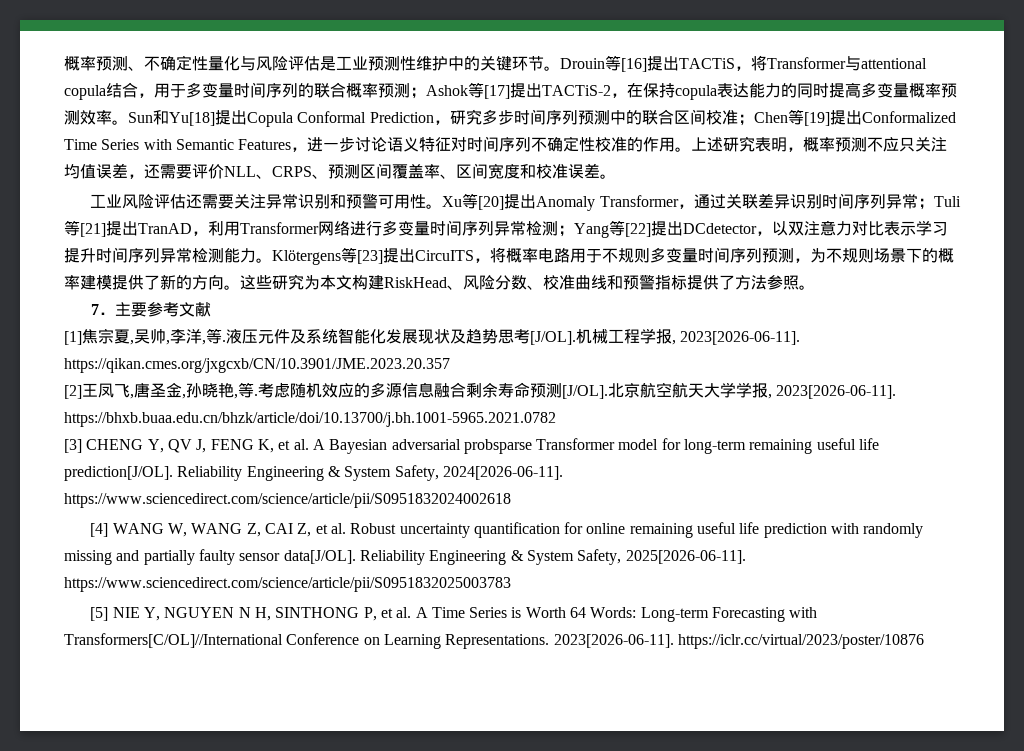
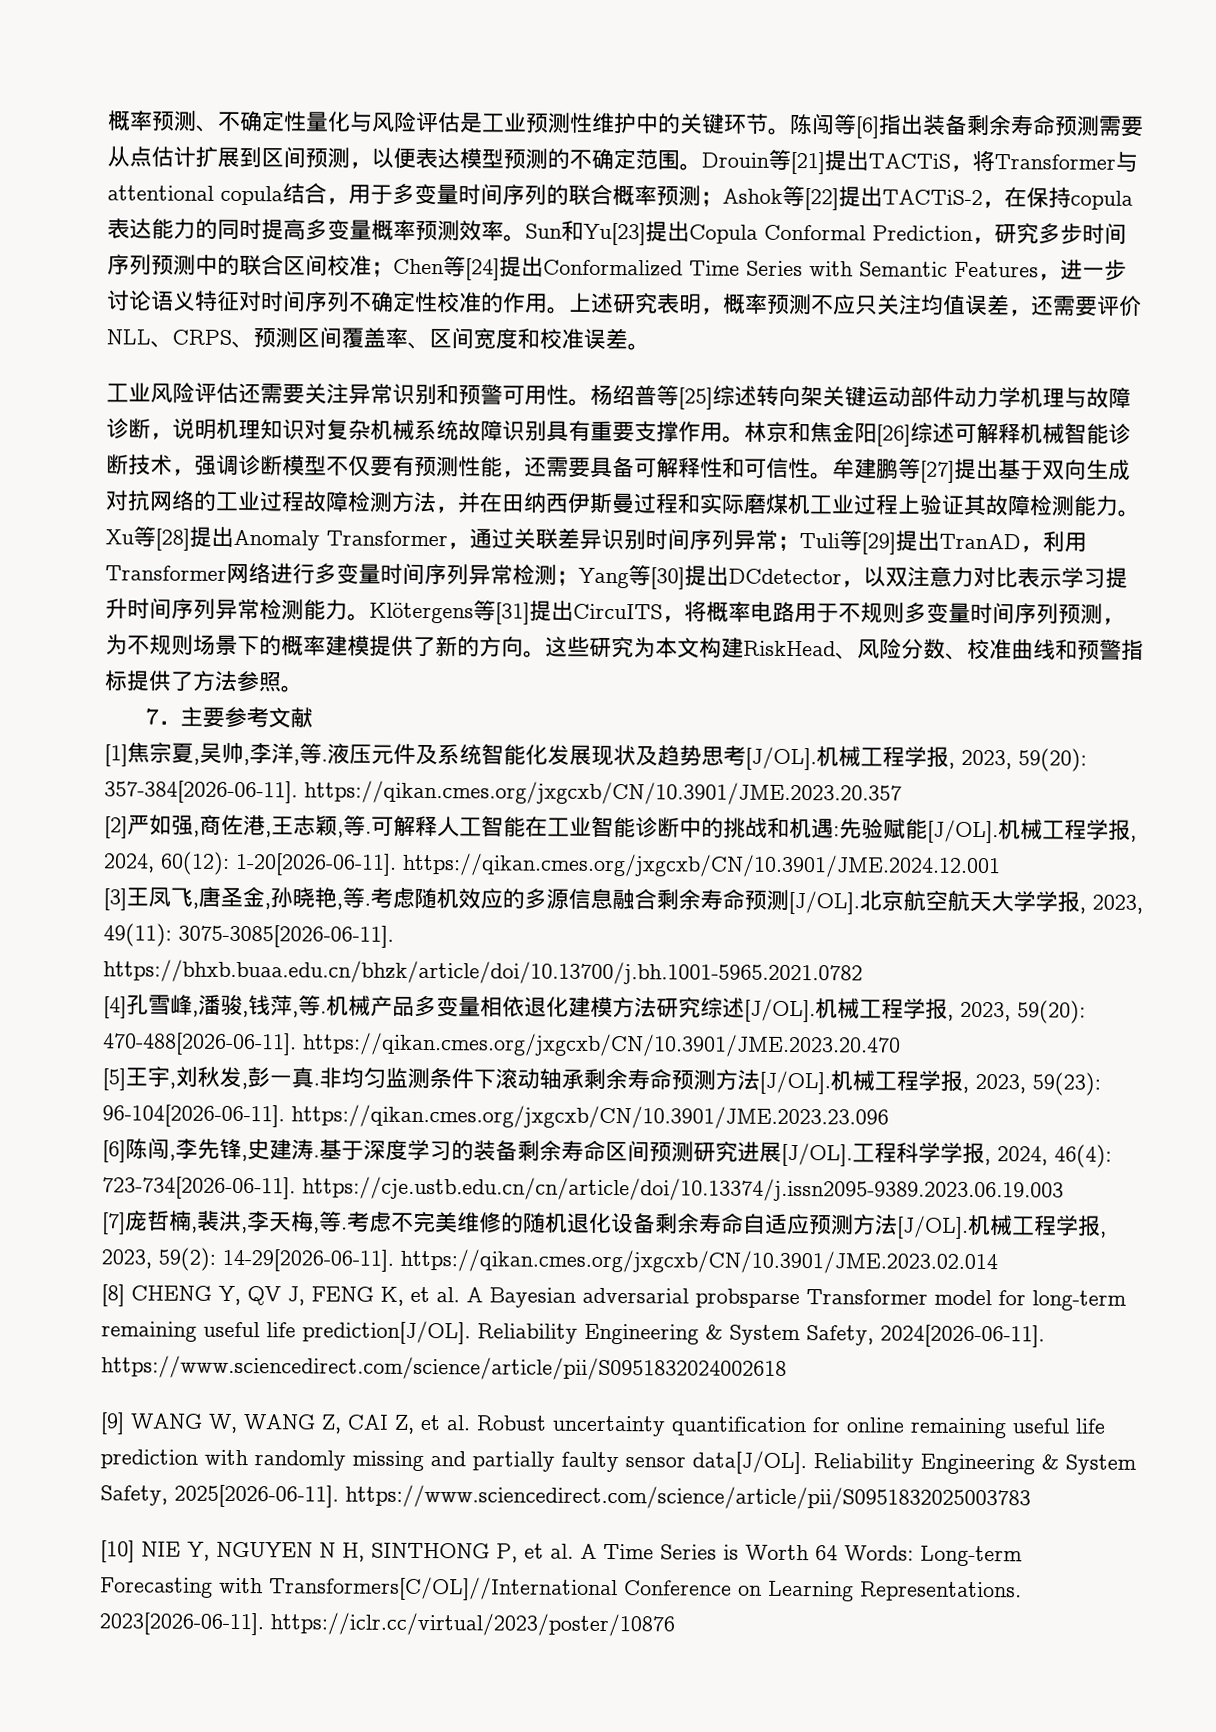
- Drouin等[16]提出TACTiS，将Transformer与attentional copula结合，用于多变量时间序列的联合概率预测；Ashok等[17]提出TACTiS-2，在保持copula表达能力的同时提高多变量概率预测效率。
+ 陈闯等[6]指出装备剩余寿命预测需要从点估计扩展到区间预测，以便表达模型预测的不确定范围。Drouin等[21]提出TACTiS，将Transformer与attentional copula结合，用于多变量时间序列的联合概率预测；Ashok等[22]提出TACTiS-2，在保持copula表达能力的同时提高多变量概率预测效率。
- Sun和Yu[18]提出Copula Conformal Prediction，研究多步时间序列预测中的联合区间校准；Chen等[19]提出Conformalized Time Series with Semantic Features，进一步讨论语义特征对时间序列不确定性校准的作用。
+ Sun和Yu[23]提出Copula Conformal Prediction，研究多步时间序列预测中的联合区间校准；Chen等[24]提出Conformalized Time Series with Semantic Features，进一步讨论语义特征对时间序列不确定性校准的作用。
- Xu等[20]提出Anomaly Transformer，通过关联差异识别时间序列异常；Tuli等[21]提出TranAD，利用Transformer网络进行多变量时间序列异常检测；Yang等[22]提出DCdetector，以双注意力对比表示学习提升时间序列异常检测能力。
+ 杨绍普等[25]综述转向架关键运动部件动力学机理与故障诊断，说明机理知识对复杂机械系统故障识别具有重要支撑作用。林京和焦金阳[26]综述可解释机械智能诊断技术，强调诊断模型不仅要有预测性能，还需要具备可解释性和可信性。牟建鹏等[27]提出基于双向生成对抗网络的工业过程故障检测方法，并在田纳西伊斯曼过程和实际磨煤机工业过程上验证其故障检测能力。Xu等[28]提出Anomaly Transformer，通过关联差异识别时间序列异常；Tuli等[29]提出TranAD，利用Transformer网络进行多变量时间序列异常检测；Yang等[30]提出DCdetector，以双注意力对比表示学习提升时间序列异常检测能力。
- Klötergens等[23]提出CircuITS，将概率电路用于不规则多变量时间序列预测，为不规则场景下的概率建模提供了新的方向。
+ Klötergens等[31]提出CircuITS，将概率电路用于不规则多变量时间序列预测，为不规则场景下的概率建模提供了新的方向。
- 机械工程学报, 2023[2026-06-11]. https://qikan.cmes.org/jxgcxb/CN/10.3901/JME.2023.20.357
+ 机械工程学报, 2023, 59(20): 357-384[2026-06-11]. https://qikan.cmes.org/jxgcxb/CN/10.3901/JME.2023.20.357
- [2]王凤飞,唐圣金,孙晓艳,等.
+ [2]严如强,商佐港,王志颖,等.可解释人工智能在工业智能诊断中的挑战和机遇:先验赋能[J/OL].机械工程学报, 2024, 60(12): 1-20[2026-06-11]. https://qikan.cmes.org/jxgcxb/CN/10.3901/JME.2024.12.001
+ [3]王凤飞,唐圣金,孙晓艳,等.
- 北京航空航天大学学报, 2023[2026-06-11]. https://bhxb.buaa.edu.cn/bhzk/article/doi/10.13700/j.bh.1001-5965.2021.0782
- [3] CHENG Y, QV J, FENG K, et al. A Bayesian adversarial probsparse Transformer model for long-term remaining useful life prediction[J/OL].
+ 北京航空航天大学学报, 2023, 49(11): 3075-3085[2026-06-11]. https://bhxb.buaa.edu.cn/bhzk/article/doi/10.13700/j.bh.1001-5965.2021.0782
+ [4]孔雪峰,潘骏,钱萍,等.机械产品多变量相依退化建模方法研究综述[J/OL].机械工程学报, 2023, 59(20): 470-488[2026-06-11]. https://qikan.cmes.org/jxgcxb/CN/10.3901/JME.2023.20.470
+ [5]王宇,刘秋发,彭一真.非均匀监测条件下滚动轴承剩余寿命预测方法[J/OL].机械工程学报, 2023, 59(23): 96-104[2026-06-11]. https://qikan.cmes.org/jxgcxb/CN/10.3901/JME.2023.23.096
+ [6]陈闯,李先锋,史建涛.基于深度学习的装备剩余寿命区间预测研究进展[J/OL].工程科学学报, 2024, 46(4): 723-734[2026-06-11]. https://cje.ustb.edu.cn/cn/article/doi/10.13374/j.issn2095-9389.2023.06.19.003
+ [7]庞哲楠,裴洪,李天梅,等.考虑不完美维修的随机退化设备剩余寿命自适应预测方法[J/OL].机械工程学报, 2023, 59(2): 14-29[2026-06-11]. https://qikan.cmes.org/jxgcxb/CN/10.3901/JME.2023.02.014
+ [8] CHENG Y, QV J, FENG K, et al. A Bayesian adversarial probsparse Transformer model for long-term remaining useful life prediction[J/OL].
- [4] WANG W, WANG Z, CAI Z, et al. Robust uncertainty quantification for online remaining useful life prediction with randomly missing and partially faulty sensor data[J/OL].
+ [9] WANG W, WANG Z, CAI Z, et al. Robust uncertainty quantification for online remaining useful life prediction with randomly missing and partially faulty sensor data[J/OL].
- [5] NIE Y, NGUYEN N H, SINTHONG P, et al. A Time Series is Worth 64 Words: Long-term Forecasting with Transformers[C/OL]//International Conference on Learning Representations.
+ [10] NIE Y, NGUYEN N H, SINTHONG P, et al. A Time Series is Worth 64 Words: Long-term Forecasting with Transformers[C/OL]//International Conference on Learning Representations.

